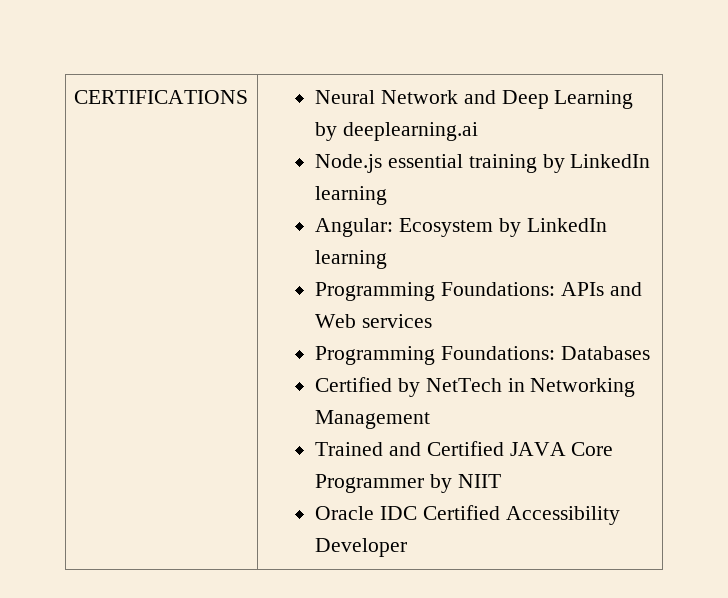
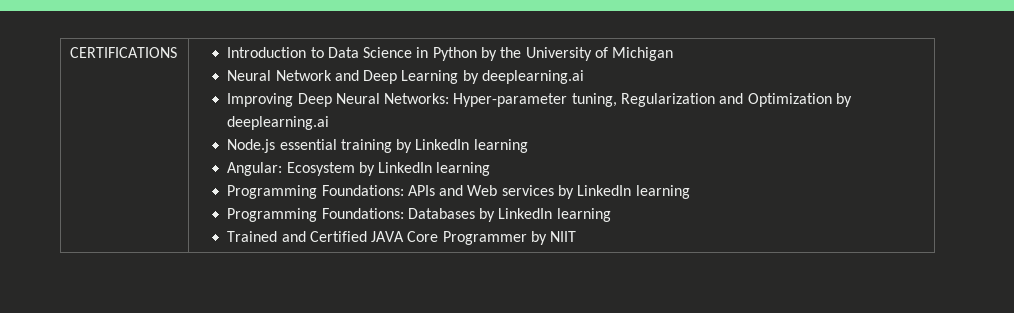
+ Introduction to Data Science in Python by the University of Michigan
+ Improving Deep Neural Networks: Hyper-parameter tuning, Regularization and Optimization by deeplearning.ai
- Programming Foundations: APIs and Web services
+ Programming Foundations: APIs and Web services by LinkedIn learning
- Programming Foundations: Databases
- Certified by NetTech in Networking Management
+ Programming Foundations: Databases by LinkedIn learning
- Oracle IDC Certified Accessibility Developer

